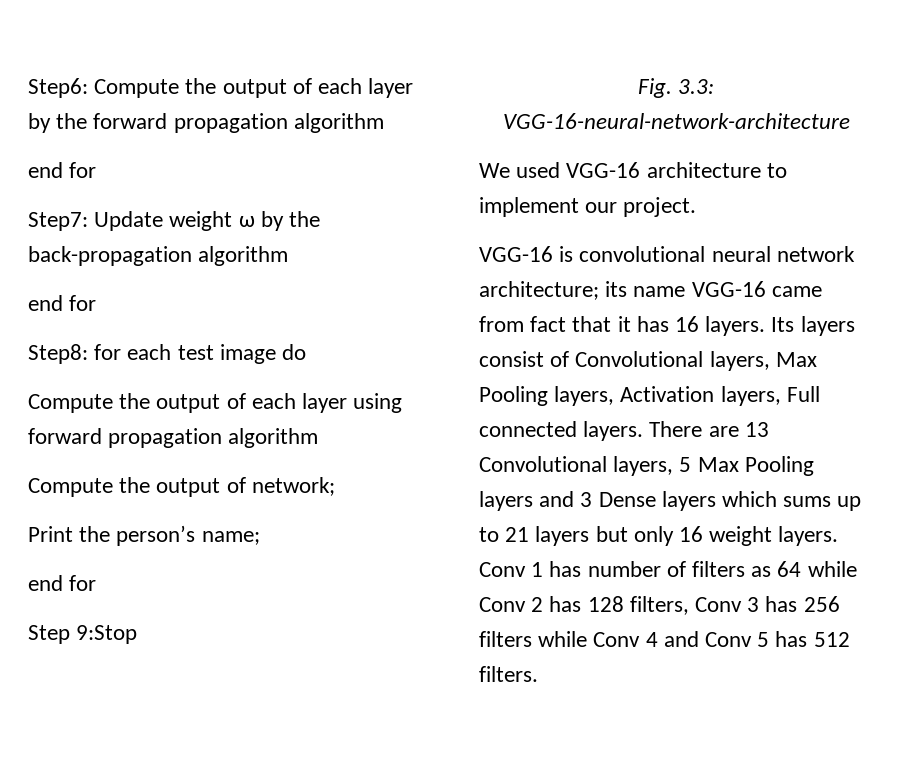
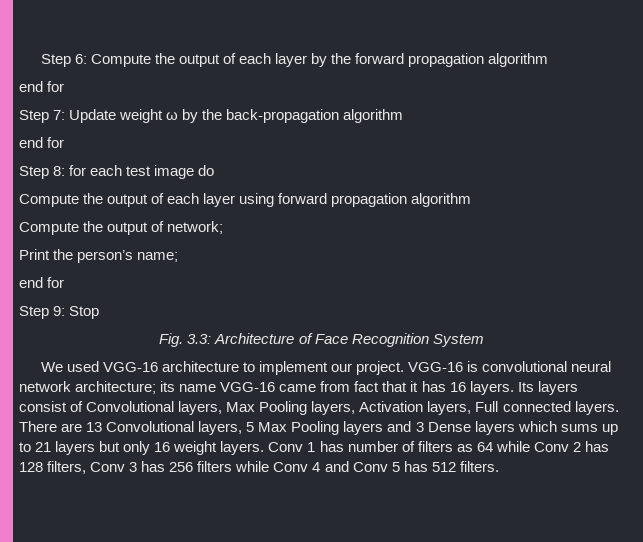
- Step6: Compute the output of each layer by the forward propagation algorithm
+ Step 6: Compute the output of each layer by the forward propagation algorithm
- Step7: Update weight ω by the back-propagation algorithm
+ Step 7: Update weight ω by the back-propagation algorithm
- Step8: for each test image do
+ Step 8: for each test image do
- Step 9:Stop
+ Step 9: Stop
- Fig. 3.3: VGG-16-neural-network-architecture
+ Fig. 3.3: Architecture of Face Recognition System
- We used VGG-16 architecture to implement our project.
- VGG-16 is convolutional neural network architecture; its name VGG-16 came from fact that it has 16 layers.
+ We used VGG-16 architecture to implement our project. VGG-16 is convolutional neural network architecture; its name VGG-16 came from fact that it has 16 layers.

